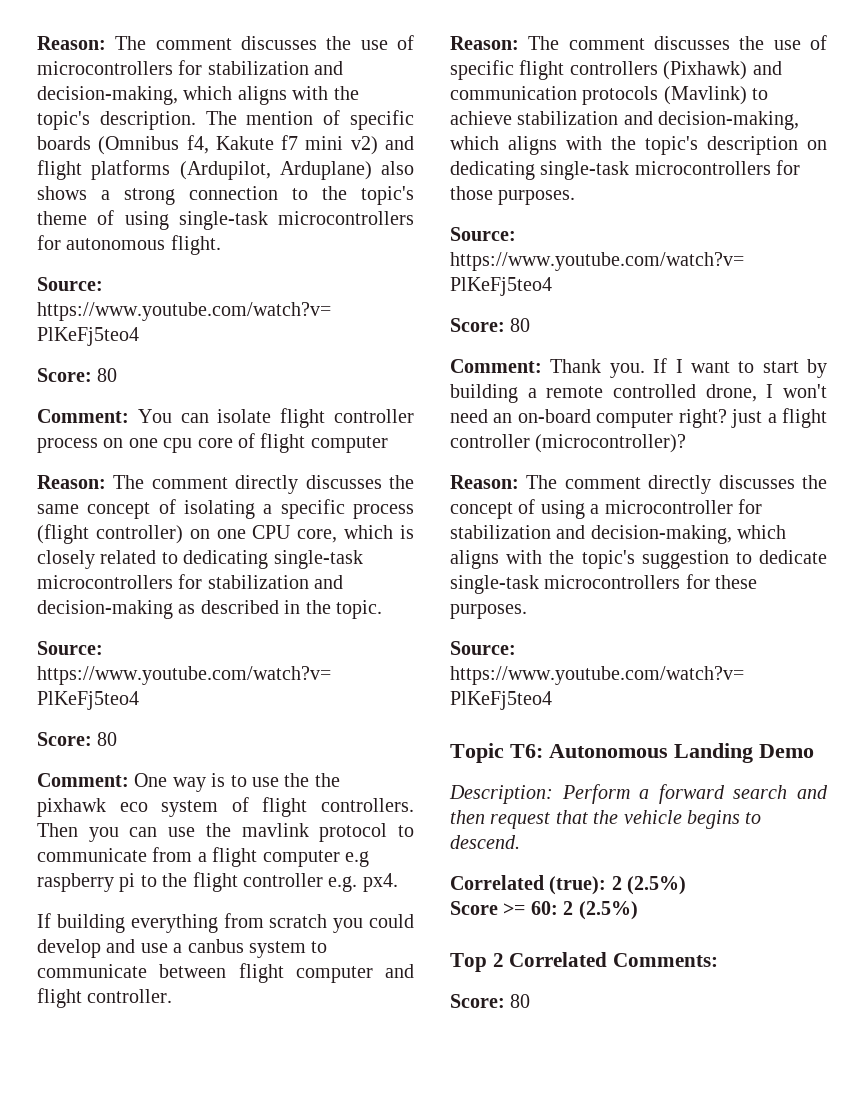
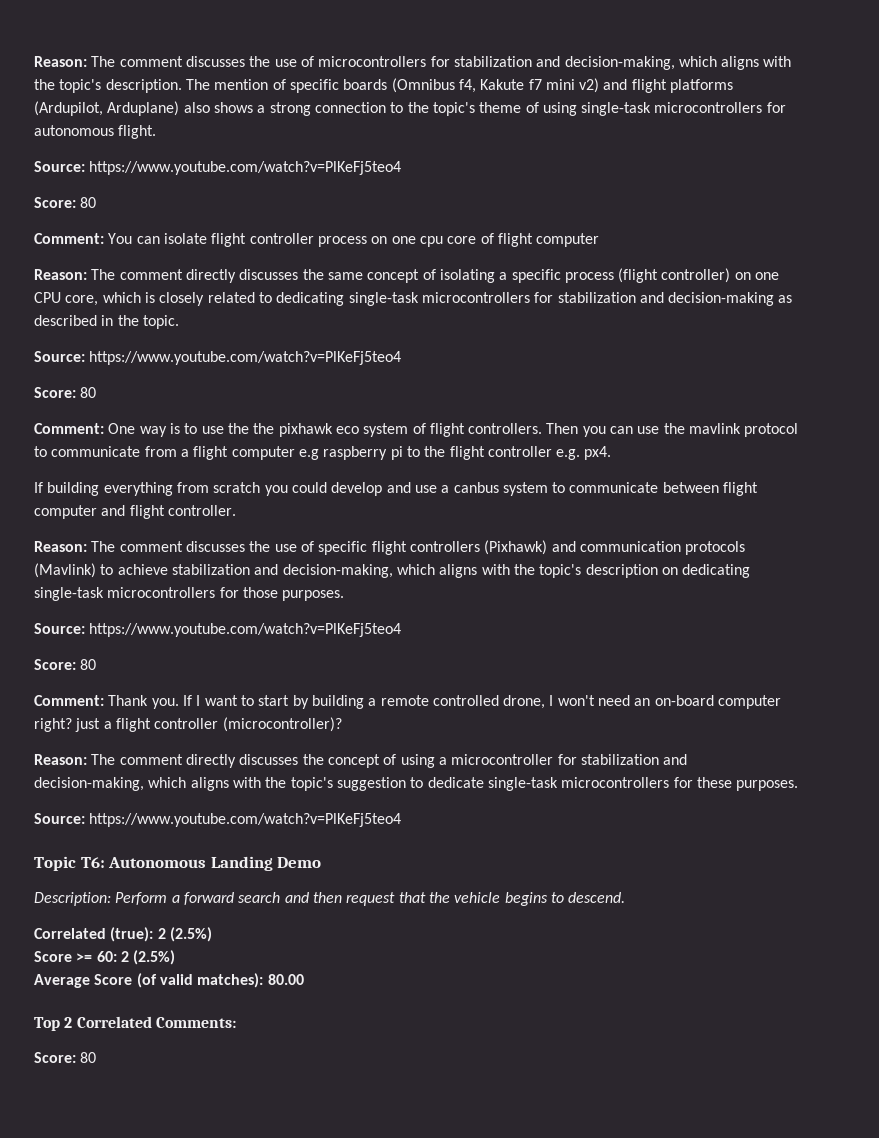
+ Average Score (of valid matches): 80.00

